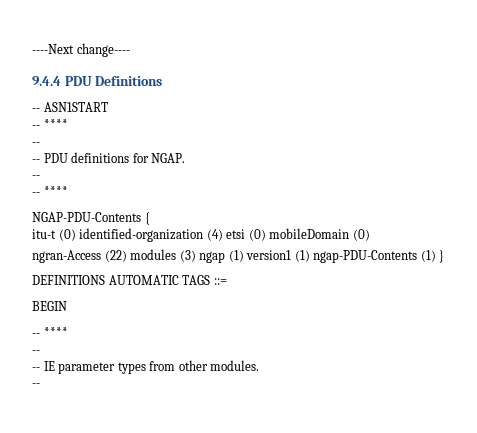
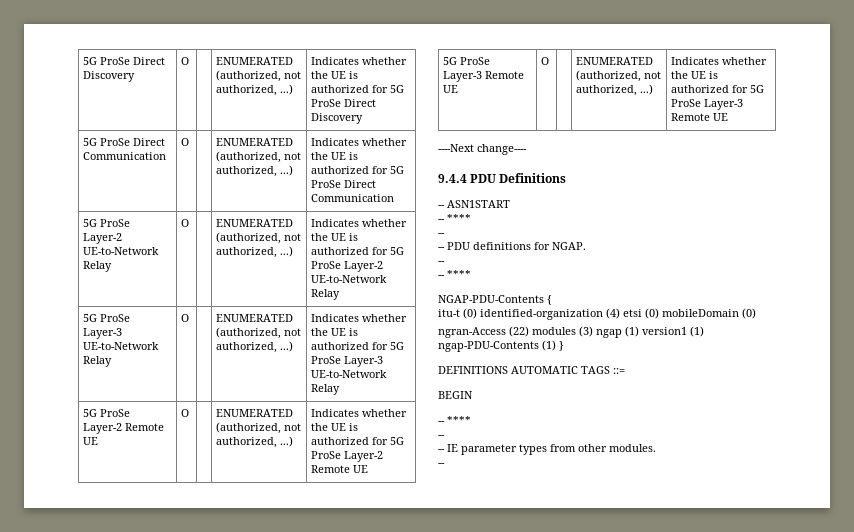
+ 5G ProSe Direct Discovery | O | | ENUMERATED (authorized, not authorized, ...) | Indicates whether the UE is authorized for 5G ProSe Direct Discovery
+ 5G ProSe Direct Communication | O | | ENUMERATED (authorized, not authorized, ...) | Indicates whether the UE is authorized for 5G ProSe Direct Communication
+ 5G ProSe Layer-2 UE-to-Network Relay | O | | ENUMERATED (authorized, not authorized, ...) | Indicates whether the UE is authorized for 5G ProSe Layer-2 UE-to-Network Relay
+ 5G ProSe Layer-3 UE-to-Network Relay | O | | ENUMERATED (authorized, not authorized, ...) | Indicates whether the UE is authorized for 5G ProSe Layer-3 UE-to-Network Relay
+ 5G ProSe Layer-2 Remote UE | O | | ENUMERATED (authorized, not authorized, ...) | Indicates whether the UE is authorized for 5G ProSe Layer-2 Remote UE
+ 5G ProSe Layer-3 Remote UE | O | | ENUMERATED (authorized, not authorized, ...) | Indicates whether the UE is authorized for 5G ProSe Layer-3 Remote UE

